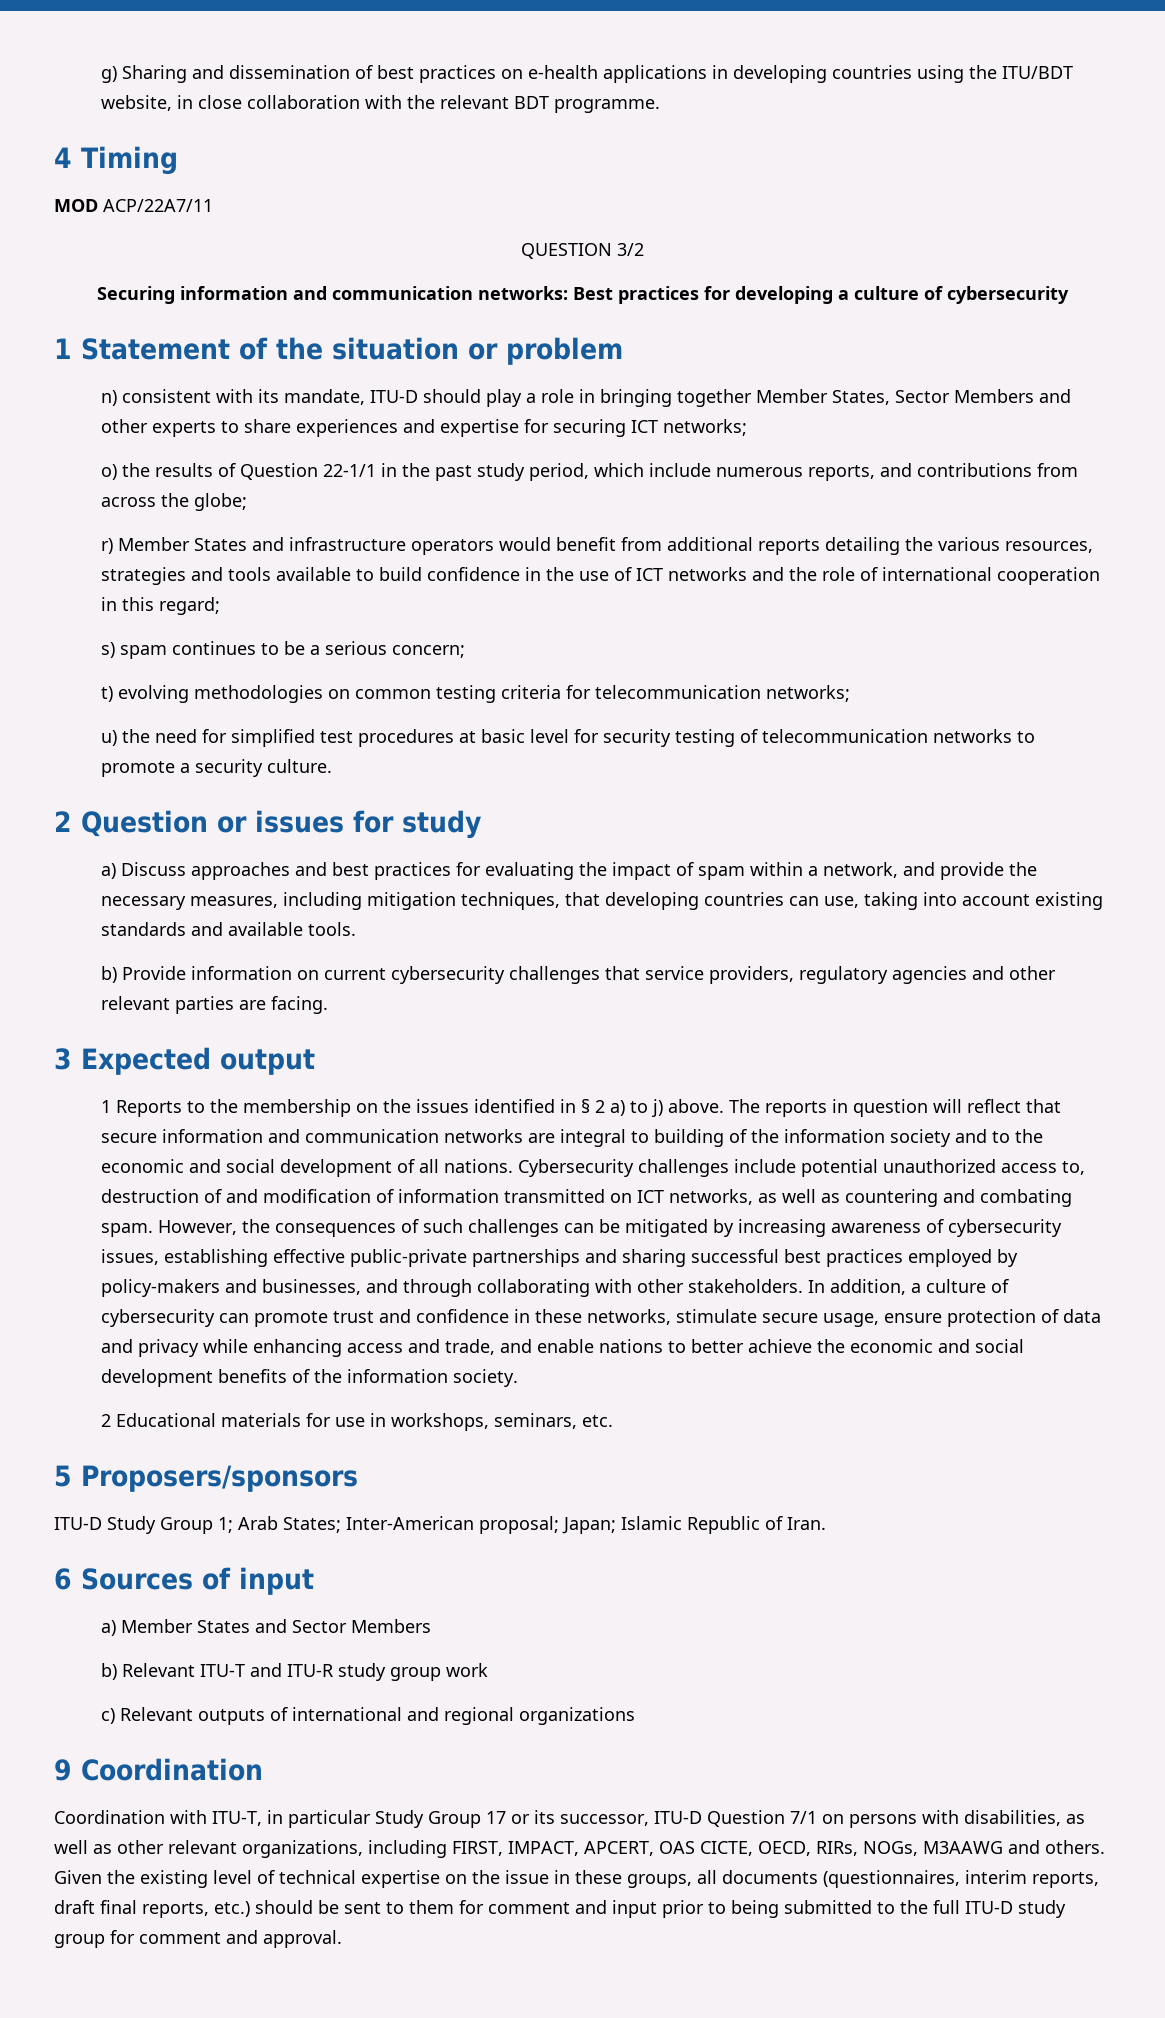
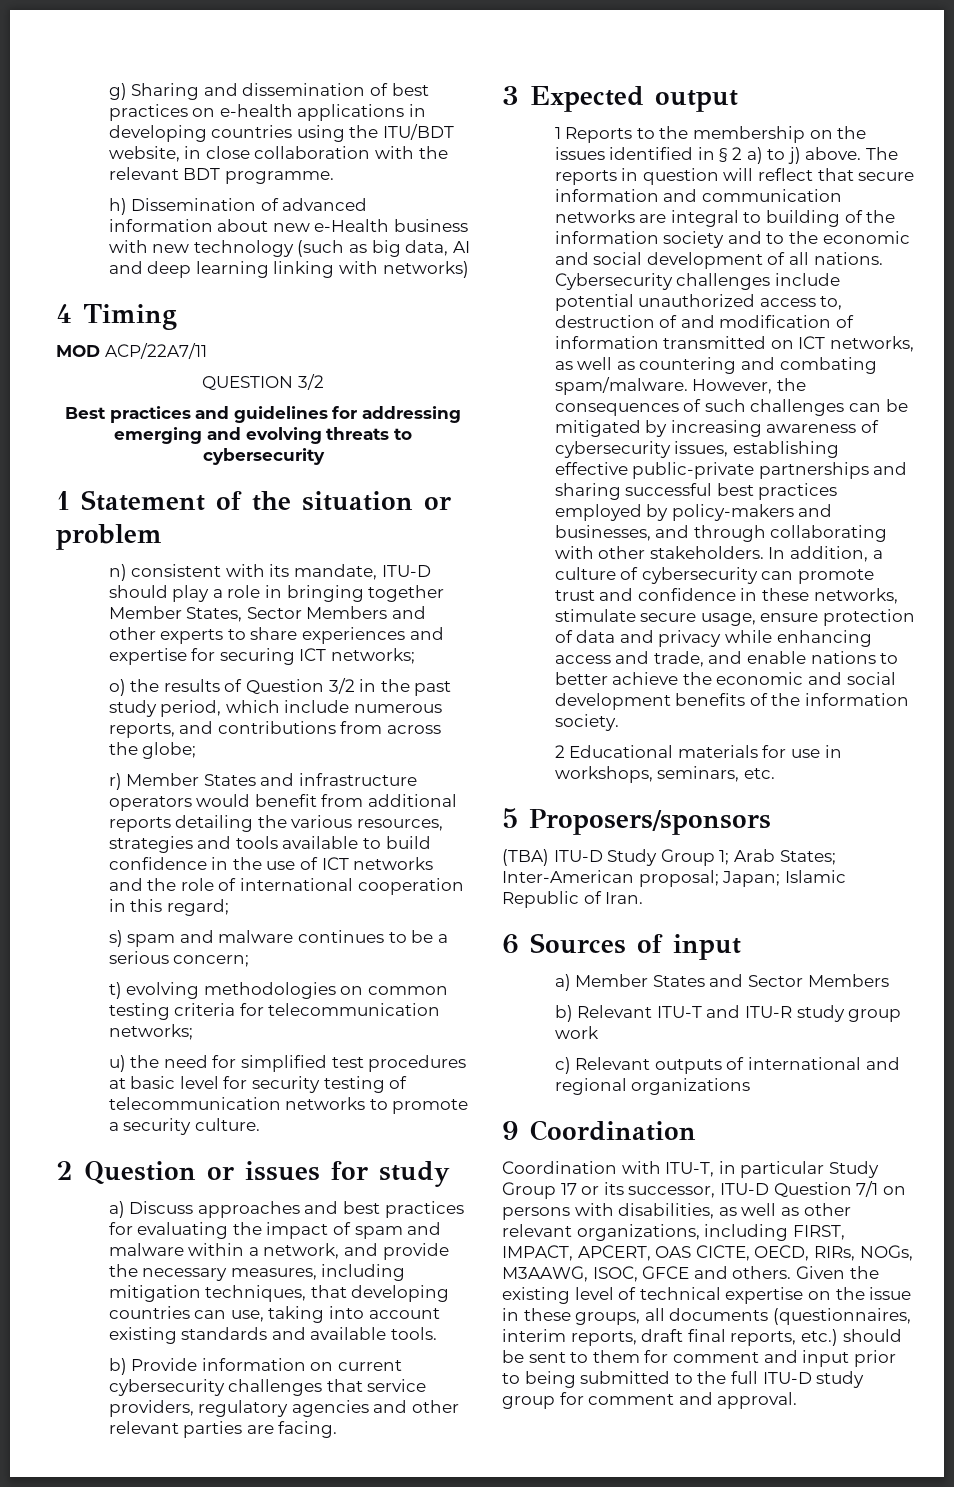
+ h) Dissemination of advanced information about new e-Health business with new technology (such as big data, AI and deep learning linking with networks)
- Securing information and communication networks: Best practices for developing a culture of cybersecurity
+ Best practices and guidelines for addressing emerging and evolving threats to cybersecurity
- o) the results of Question 22-1/1 in the past study period, which include numerous reports, and contributions from across the globe;
+ o) the results of Question 3/2 in the past study period, which include numerous reports, and contributions from across the globe;
- s) spam continues to be a serious concern;
+ s) spam and malware continues to be a serious concern;
- a) Discuss approaches and best practices for evaluating the impact of spam within a network, and provide the necessary measures, including mitigation techniques, that developing countries can use, taking into account existing standards and available tools.
+ a) Discuss approaches and best practices for evaluating the impact of spam and malware within a network, and provide the necessary measures, including mitigation techniques, that developing countries can use, taking into account existing standards and available tools.
- Cybersecurity challenges include potential unauthorized access to, destruction of and modification of information transmitted on ICT networks, as well as countering and combating spam.
+ Cybersecurity challenges include potential unauthorized access to, destruction of and modification of information transmitted on ICT networks, as well as countering and combating spam/malware.
- ITU-D Study Group 1; Arab States; Inter-American proposal; Japan; Islamic Republic of Iran.
+ (TBA) ITU-D Study Group 1; Arab States; Inter-American proposal; Japan; Islamic Republic of Iran.
- Coordination with ITU-T, in particular Study Group 17 or its successor, ITU-D Question 7/1 on persons with disabilities, as well as other relevant organizations, including FIRST, IMPACT, APCERT, OAS CICTE, OECD, RIRs, NOGs, M3AAWG and others.
+ Coordination with ITU-T, in particular Study Group 17 or its successor, ITU-D Question 7/1 on persons with disabilities, as well as other relevant organizations, including FIRST, IMPACT, APCERT, OAS CICTE, OECD, RIRs, NOGs, M3AAWG, ISOC, GFCE and others.

